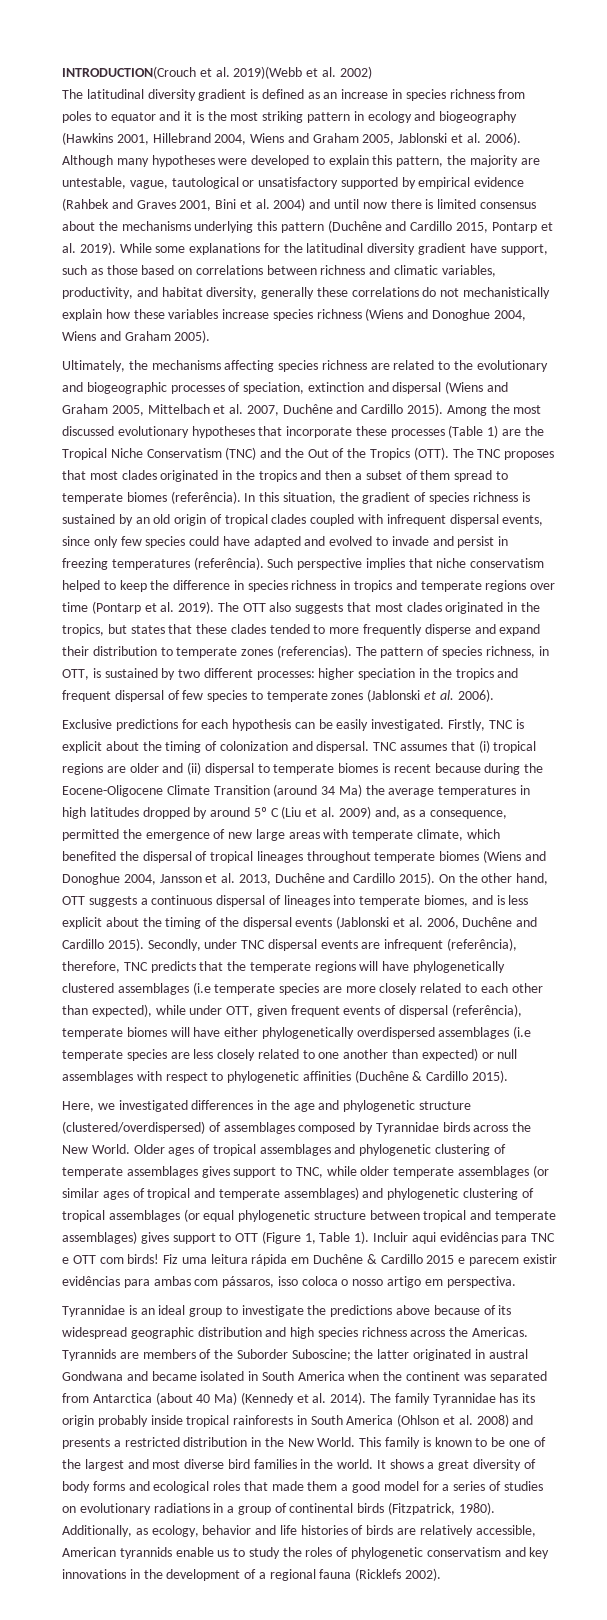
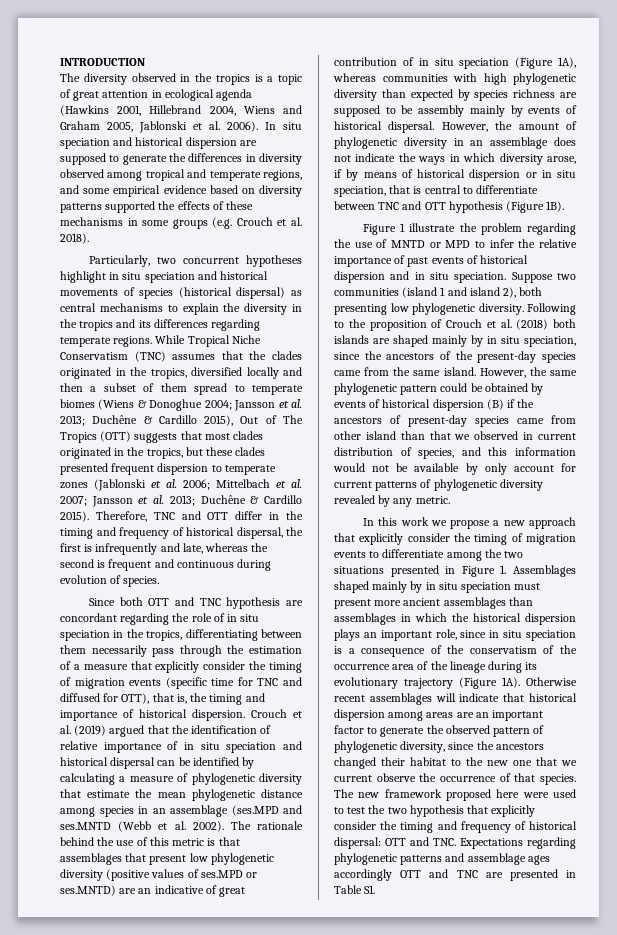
- INTRODUCTION(Crouch et al. 2019)(Webb et al. 2002)
- The latitudinal diversity gradient is defined as an increase in species richness from poles to equator and it is the most striking pattern in ecology and biogeography (Hawkins 2001, Hillebrand 2004, Wiens and Graham 2005, Jablonski et al. 2006).
+ INTRODUCTION
+ The diversity observed in the tropics is a topic of great attention in ecological agenda (Hawkins 2001, Hillebrand 2004, Wiens and Graham 2005, Jablonski et al. 2006).
- Although many hypotheses were developed to explain this pattern, the majority are untestable, vague, tautological or unsatisfactory supported by empirical evidence (Rahbek and Graves 2001, Bini et al. 2004) and until now there is limited consensus about the mechanisms underlying this pattern (Duchêne and Cardillo 2015, Pontarp et al. 2019). While some explanations for the latitudinal diversity gradient have support, such as those based on correlations between richness and climatic variables, productivity, and habitat diversity, generally these correlations do not mechanistically explain how these variables increase species richness (Wiens and Donoghue 2004, Wiens and Graham 2005).
- Ultimately, the mechanisms affecting species richness are related to the evolutionary and biogeographic processes of speciation, extinction and dispersal (Wiens and Graham 2005, Mittelbach et al. 2007, Duchêne and Cardillo 2015). Among the most discussed evolutionary hypotheses that incorporate these processes (Table 1) are the Tropical Niche Conservatism (TNC) and the Out of the Tropics (OTT). The TNC proposes that most clades originated in the tropics and then a subset of them spread to temperate biomes (referência). In this situation, the gradient of species richness is sustained by an old origin of tropical clades coupled with infrequent dispersal events, since only few species could have adapted and evolved to invade and persist in freezing temperatures (referência). Such perspective implies that niche conservatism helped to keep the difference in species richness in tropics and temperate regions over time (Pontarp et al. 2019). The OTT also suggests that most clades originated in the tropics, but states that these clades tended to more frequently disperse and expand their distribution to temperate zones (referencias). The pattern of species richness, in OTT, is sustained by two different processes: higher speciation in the tropics and frequent dispersal of few species to temperate zones (Jablonski et al. 2006).
- Exclusive predictions for each hypothesis can be easily investigated. Firstly, TNC is explicit about the timing of colonization and dispersal. TNC assumes that (i) tropical regions are older and (ii) dispersal to temperate biomes is recent because during the Eocene-Oligocene Climate Transition (around 34 Ma) the average temperatures in high latitudes dropped by around 5º C (Liu et al. 2009) and, as a consequence, permitted the emergence of new large areas with temperate climate, which benefited the dispersal of tropical lineages throughout temperate biomes (Wiens and Donoghue 2004, Jansson et al. 2013, Duchêne and Cardillo 2015). On the other hand, OTT suggests a continuous dispersal of lineages into temperate biomes, and is less explicit about the timing of the dispersal events (Jablonski et al. 2006, Duchêne and Cardillo 2015). Secondly, under TNC dispersal events are infrequent (referência), therefore, TNC predicts that the temperate regions will have phylogenetically clustered assemblages (i.e temperate species are more closely related to each other than expected), while under OTT, given frequent events of dispersal (referência), temperate biomes will have either phylogenetically overdispersed assemblages (i.e temperate species are less closely related to one another than expected) or null assemblages with respect to phylogenetic affinities (Duchêne & Cardillo 2015).
- Here, we investigated differences in the age and phylogenetic structure (clustered/overdispersed) of assemblages composed by Tyrannidae birds across the New World. Older ages of tropical assemblages and phylogenetic clustering of temperate assemblages gives support to TNC, while older temperate assemblages (or similar ages of tropical and temperate assemblages) and phylogenetic clustering of tropical assemblages (or equal phylogenetic structure between tropical and temperate assemblages) gives support to OTT (Figure 1, Table 1). Incluir aqui evidências para TNC e OTT com birds! Fiz uma leitura rápida em Duchêne & Cardillo 2015 e parecem existir evidências para ambas com pássaros, isso coloca o nosso artigo em perspectiva.
- Tyrannidae is an ideal group to investigate the predictions above because of its widespread geographic distribution and high species richness across the Americas. Tyrannids are members of the Suborder Suboscine; the latter originated in austral Gondwana and became isolated in South America when the continent was separated from Antarctica (about 40 Ma) (Kennedy et al. 2014). The family Tyrannidae has its origin probably inside tropical rainforests in South America (Ohlson et al. 2008) and presents a restricted distribution in the New World. This family is known to be one of the largest and most diverse bird families in the world. It shows a great diversity of body forms and ecological roles that made them a good model for a series of studies on evolutionary radiations in a group of continental birds (Fitzpatrick, 1980). Additionally, as ecology, behavior and life histories of birds are relatively accessible, American tyrannids enable us to study the roles of phylogenetic conservatism and key innovations in the development of a regional fauna (Ricklefs 2002).
+ In situ speciation and historical dispersion are supposed to generate the differences in diversity observed among tropical and temperate regions, and some empirical evidence based on diversity patterns supported the effects of these mechanisms in some groups (e.g. Crouch et al. 2018).
+ Particularly, two concurrent hypotheses highlight in situ speciation and historical movements of species (historical dispersal) as central mechanisms to explain the diversity in the tropics and its differences regarding temperate regions. While Tropical Niche Conservatism (TNC) assumes that the clades originated in the tropics, diversified locally and then a subset of them spread to temperate biomes (Wiens & Donoghue 2004; Jansson et al. 2013; Duchêne & Cardillo 2015), Out of The Tropics (OTT) suggests that most clades originated in the tropics, but these clades presented frequent dispersion to temperate zones (Jablonski et al. 2006; Mittelbach et al. 2007; Jansson et al. 2013; Duchêne & Cardillo 2015). Therefore, TNC and OTT differ in the timing and frequency of historical dispersal, the first is infrequently and late, whereas the second is frequent and continuous during evolution of species.
+ Since both OTT and TNC hypothesis are concordant regarding the role of in situ speciation in the tropics, differentiating between them necessarily pass through the estimation of a measure that explicitly consider the timing of migration events (specific time for TNC and diffused for OTT), that is, the timing and importance of historical dispersion. Crouch et al. (2019) argued that the identification of relative importance of in situ speciation and historical dispersal can be identified by calculating a measure of phylogenetic diversity that estimate the mean phylogenetic distance among species in an assemblage (ses.MPD and ses.MNTD (Webb et al. 2002). The rationale behind the use of this metric is that assemblages that present low phylogenetic diversity (positive values of ses.MPD or ses.MNTD) are an indicative of great contribution of in situ speciation (Figure 1A), whereas communities with high phylogenetic diversity than expected by species richness are supposed to be assembly mainly by events of historical dispersal. However, the amount of phylogenetic diversity in an assemblage does not indicate the ways in which diversity arose, if by means of historical dispersion or in situ speciation, that is central to differentiate between TNC and OTT hypothesis (Figure 1B).
+ Figure 1 illustrate the problem regarding the use of MNTD or MPD to infer the relative importance of past events of historical dispersion and in situ speciation. Suppose two communities (island 1 and island 2), both presenting low phylogenetic diversity. Following to the proposition of Crouch et al. (2018) both islands are shaped mainly by in situ speciation, since the ancestors of the present-day species came from the same island. However, the same phylogenetic pattern could be obtained by events of historical dispersion (B) if the ancestors of present-day species came from other island than that we observed in current distribution of species, and this information would not be available by only account for current patterns of phylogenetic diversity revealed by any metric.
+ In this work we propose a new approach that explicitly consider the timing of migration events to differentiate among the two situations presented in Figure 1. Assemblages shaped mainly by in situ speciation must present more ancient assemblages than assemblages in which the historical dispersion plays an important role, since in situ speciation is a consequence of the conservatism of the occurrence area of the lineage during its evolutionary trajectory (Figure 1A). Otherwise recent assemblages will indicate that historical dispersion among areas are an important factor to generate the observed pattern of phylogenetic diversity, since the ancestors changed their habitat to the new one that we current observe the occurrence of that species. The new framework proposed here were used to test the two hypothesis that explicitly consider the timing and frequency of historical dispersal: OTT and TNC. Expectations regarding phylogenetic patterns and assemblage ages accordingly OTT and TNC are presented in Table S1.

